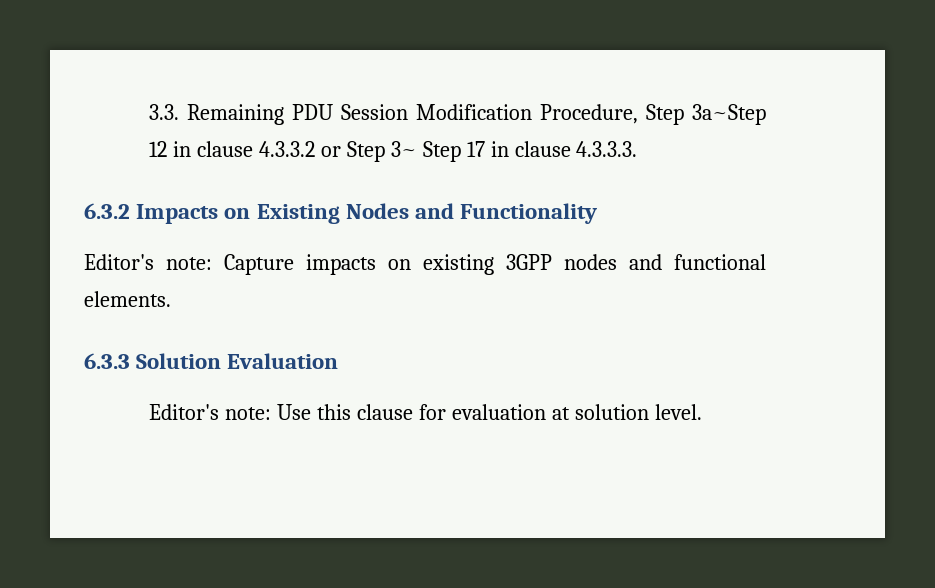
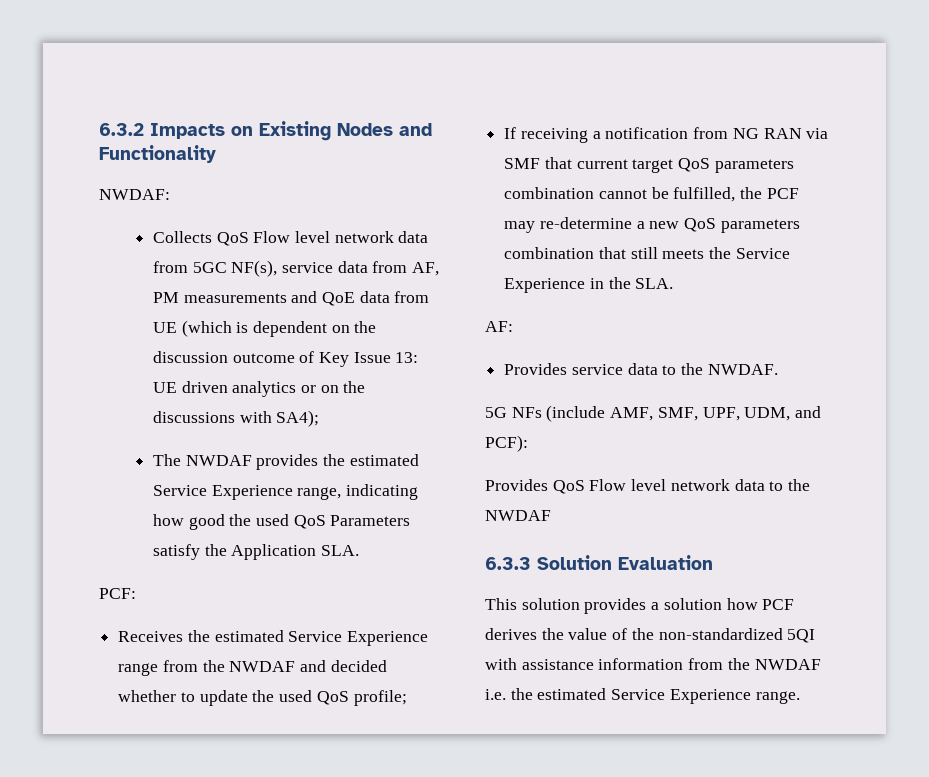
- 3.3. Remaining PDU Session Modification Procedure, Step 3a~Step 12 in clause 4.3.3.2 or Step 3~ Step 17 in clause 4.3.3.3.
- Editor's note: Capture impacts on existing 3GPP nodes and functional elements.
+ NWDAF:
+ Collects QoS Flow level network data from 5GC NF(s), service data from AF, PM measurements and QoE data from UE (which is dependent on the discussion outcome of Key Issue 13: UE driven analytics or on the discussions with SA4);
+ The NWDAF provides the estimated Service Experience range, indicating how good the used QoS Parameters satisfy the Application SLA.
+ PCF:
+ Receives the estimated Service Experience range from the NWDAF and decided whether to update the used QoS profile;
+ If receiving a notification from NG RAN via SMF that current target QoS parameters combination cannot be fulfilled, the PCF may re-determine a new QoS parameters combination that still meets the Service Experience in the SLA.
+ AF:
+ Provides service data to the NWDAF.
+ 5G NFs (include AMF, SMF, UPF, UDM, and PCF):
+ Provides QoS Flow level network data to the NWDAF
  6.3.3 Solution Evaluation
- Editor's note: Use this clause for evaluation at solution level.
+ This solution provides a solution how PCF derives the value of the non-standardized 5QI with assistance information from the NWDAF i.e. the estimated Service Experience range.

